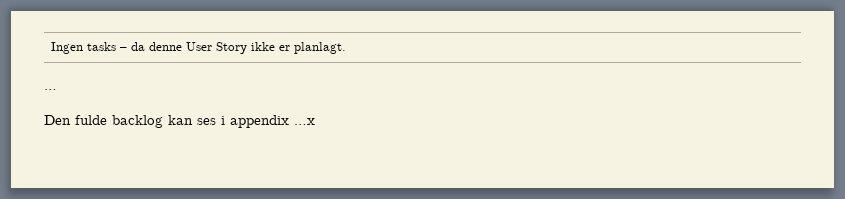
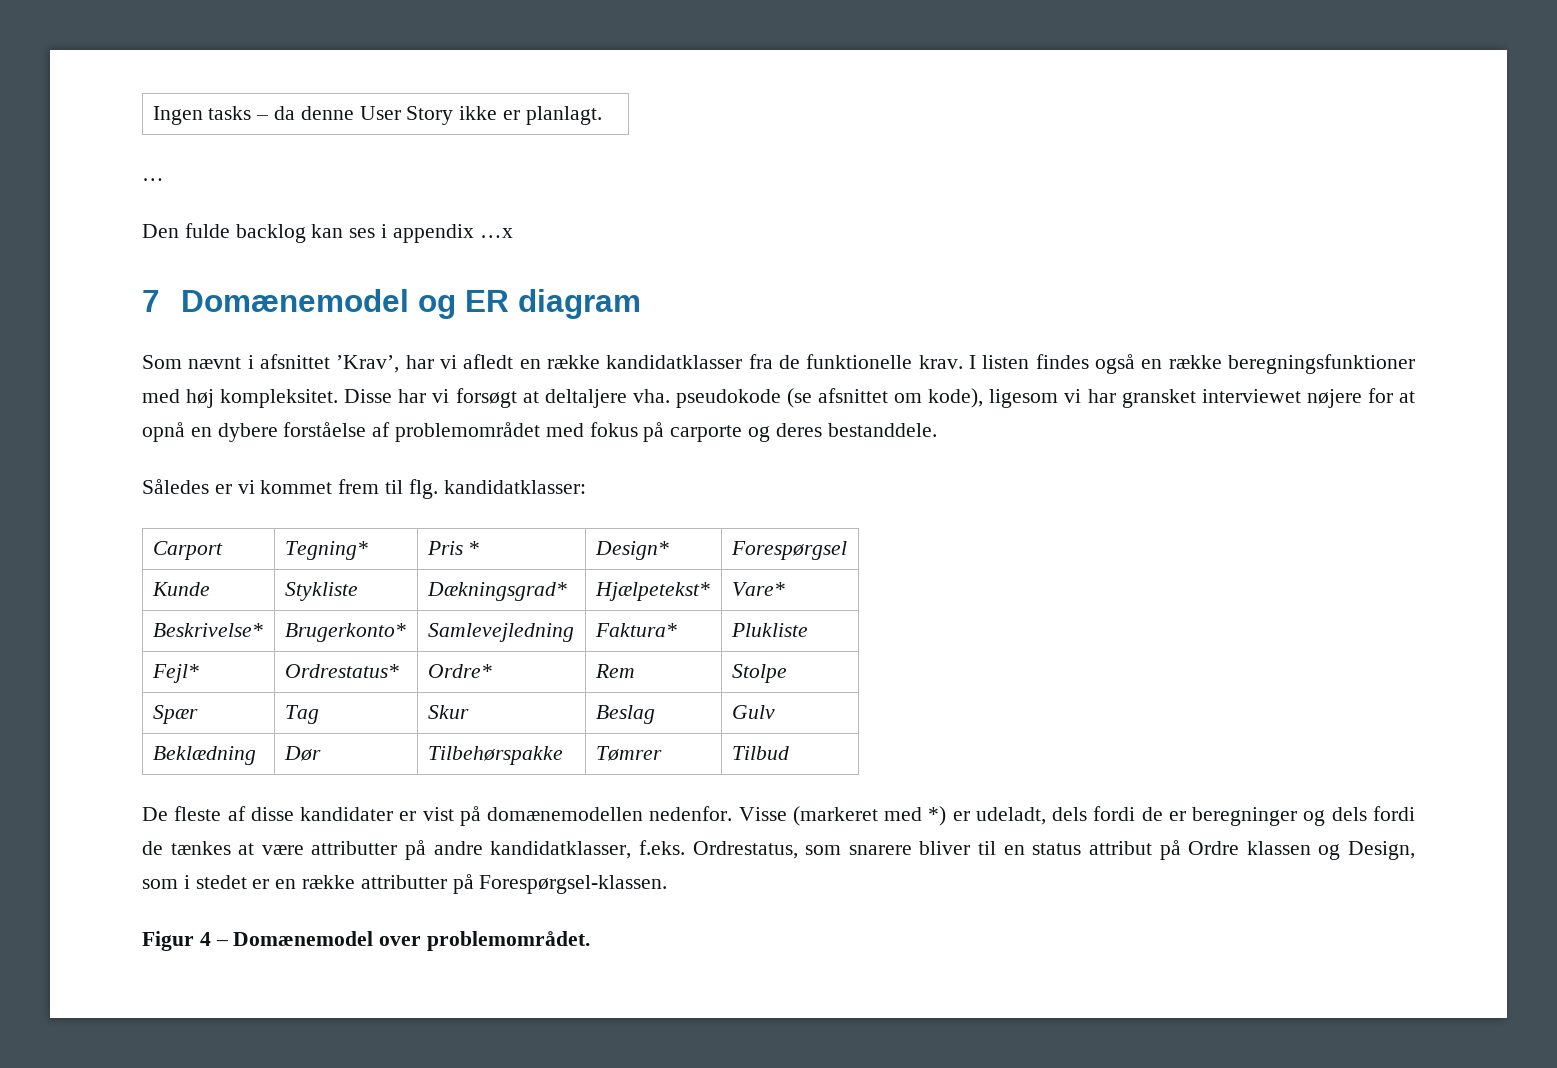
+ 7 Domænemodel og ER diagram
+ Som nævnt i afsnittet ’Krav’, har vi afledt en række kandidatklasser fra de funktionelle krav. I listen findes også en række beregningsfunktioner med høj kompleksitet. Disse har vi forsøgt at deltaljere vha. pseudokode (se afsnittet om kode), ligesom vi har gransket interviewet nøjere for at opnå en dybere forståelse af problemområdet med fokus på carporte og deres bestanddele.
+ Således er vi kommet frem til flg. kandidatklasser:
+ Carport | Tegning* | Pris * | Design* | Forespørgsel
+ Kunde | Stykliste | Dækningsgrad* | Hjælpetekst* | Vare*
+ Beskrivelse* | Brugerkonto* | Samlevejledning | Faktura* | Plukliste
+ Fejl* | Ordrestatus* | Ordre* | Rem | Stolpe
+ Spær | Tag | Skur | Beslag | Gulv
+ Beklædning | Dør | Tilbehørspakke | Tømrer | Tilbud
+ De fleste af disse kandidater er vist på domænemodellen nedenfor. Visse (markeret med *) er udeladt, dels fordi de er beregninger og dels fordi de tænkes at være attributter på andre kandidatklasser, f.eks. Ordrestatus, som snarere bliver til en status attribut på Ordre klassen og Design, som i stedet er en række attributter på Forespørgsel-klassen.
+ Figur 4 – Domænemodel over problemområdet.

